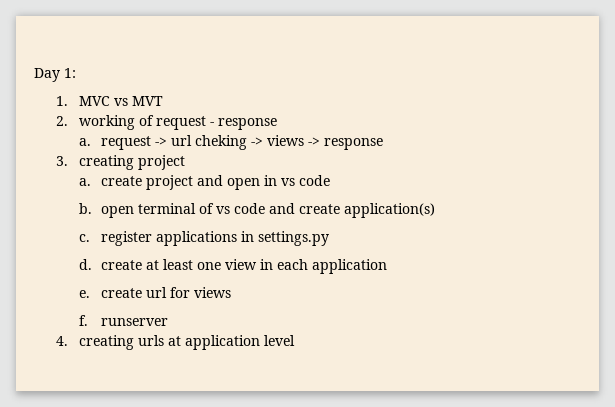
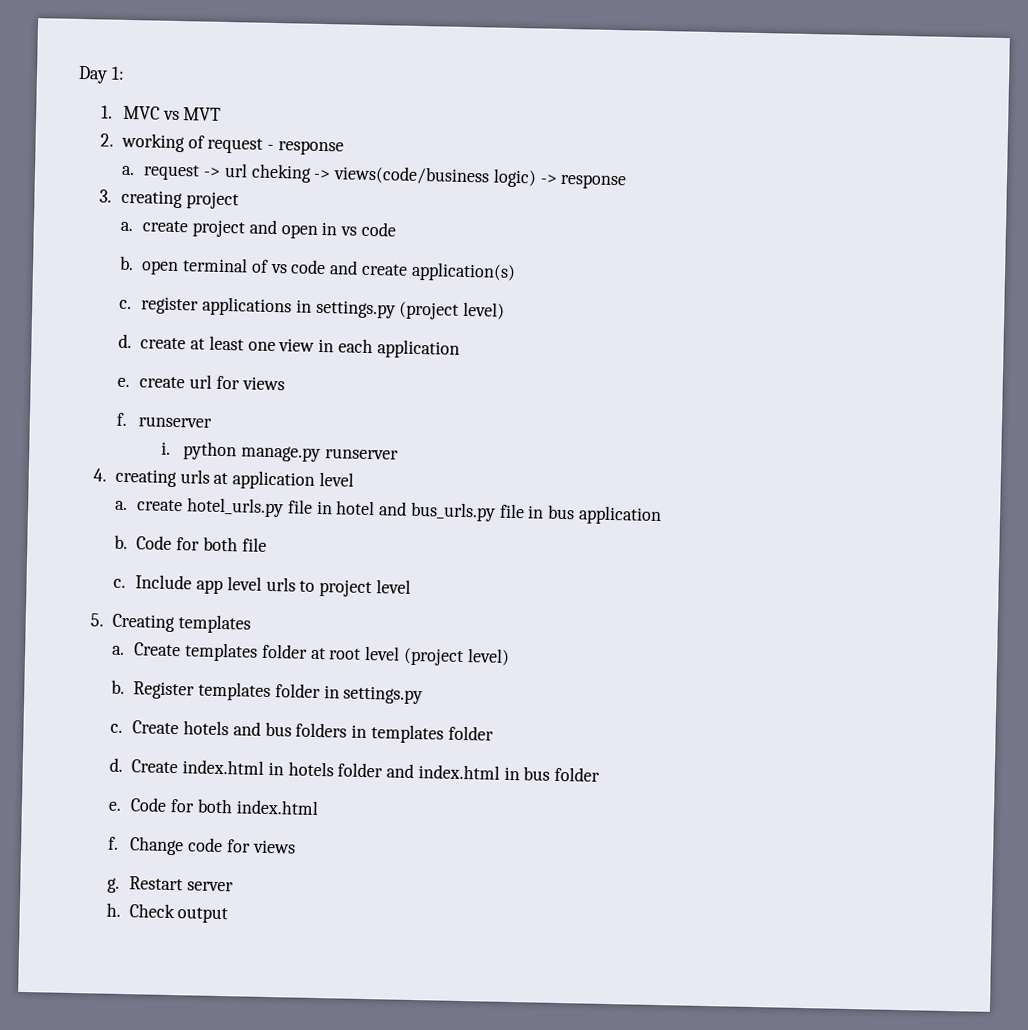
- a. request -> url cheking -> views -> response
+ a. request -> url cheking -> views(code/business logic) -> response
- c. register applications in settings.py
+ c. register applications in settings.py (project level)
+ i. python manage.py runserver
+ a. create hotel_urls.py file in hotel and bus_urls.py file in bus application
+ b. Code for both file
+ c. Include app level urls to project level
+ 5. Creating templates
+ a. Create templates folder at root level (project level)
+ b. Register templates folder in settings.py
+ c. Create hotels and bus folders in templates folder
+ d. Create index.html in hotels folder and index.html in bus folder
+ e. Code for both index.html
+ f. Change code for views
+ g. Restart server
+ h. Check output

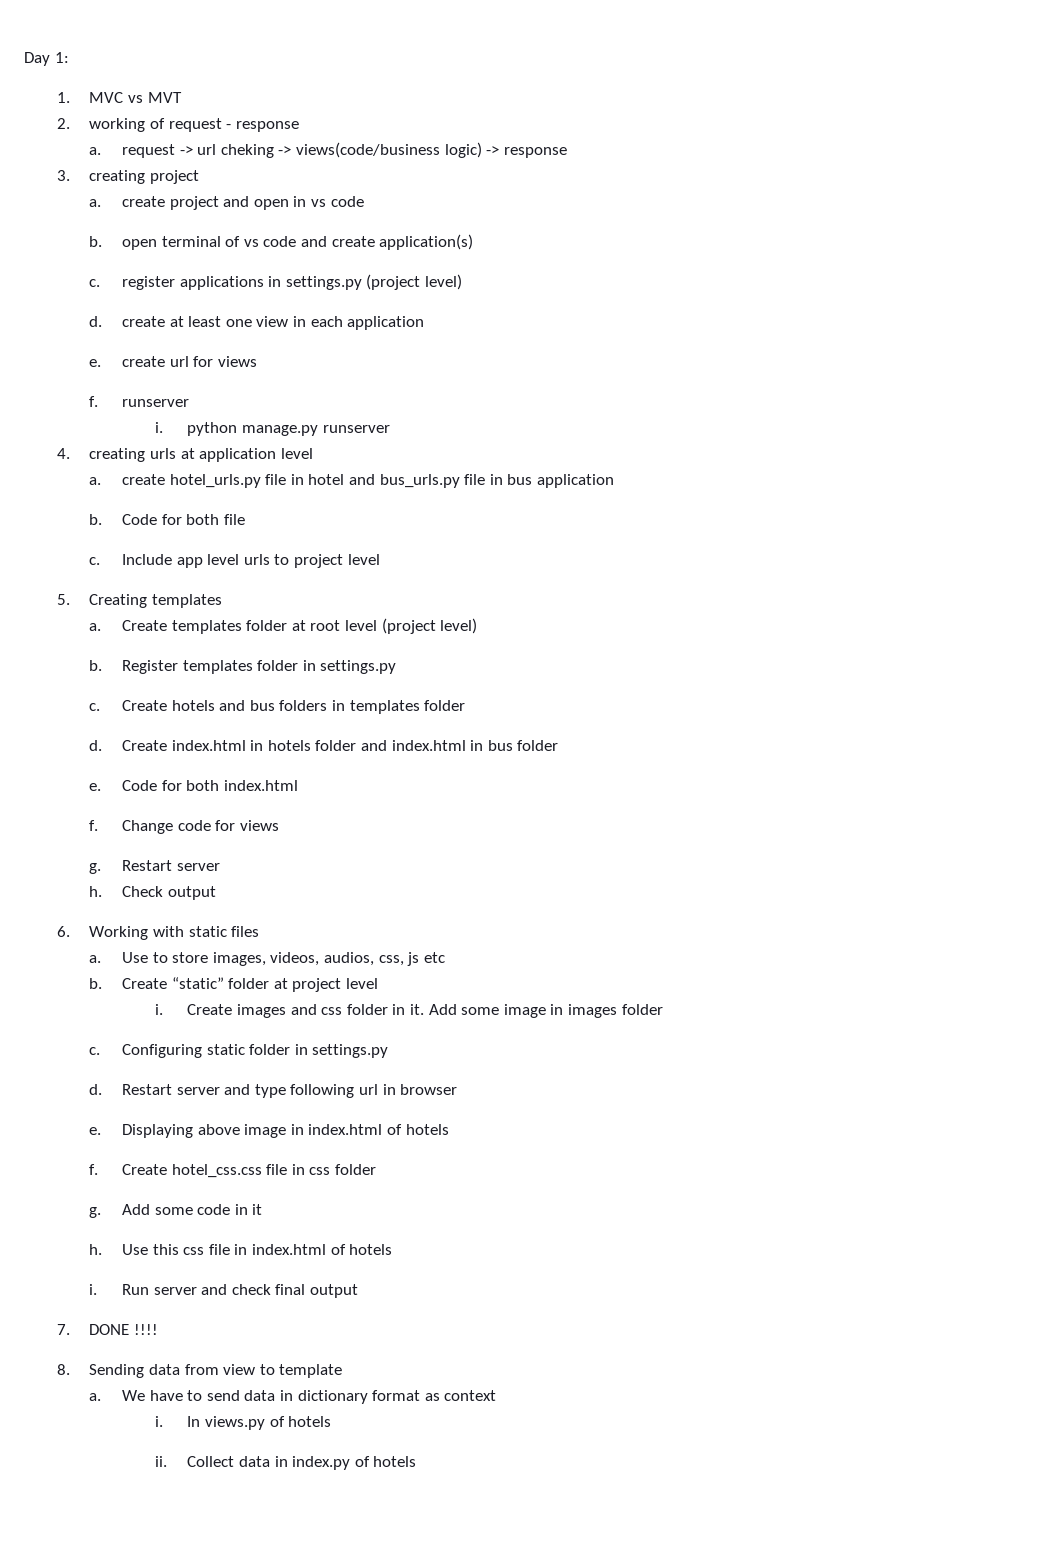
+ 6. Working with static files
+ a. Use to store images, videos, audios, css, js etc
+ b. Create “static” folder at project level
+ i. Create images and css folder in it. Add some image in images folder
+ c. Configuring static folder in settings.py
+ d. Restart server and type following url in browser
+ e. Displaying above image in index.html of hotels
+ f. Create hotel_css.css file in css folder
+ g. Add some code in it
+ h. Use this css file in index.html of hotels
+ i. Run server and check final output
+ 7. DONE !!!!
+ 8. Sending data from view to template
+ a. We have to send data in dictionary format as context
+ i. In views.py of hotels
+ ii. Collect data in index.py of hotels

